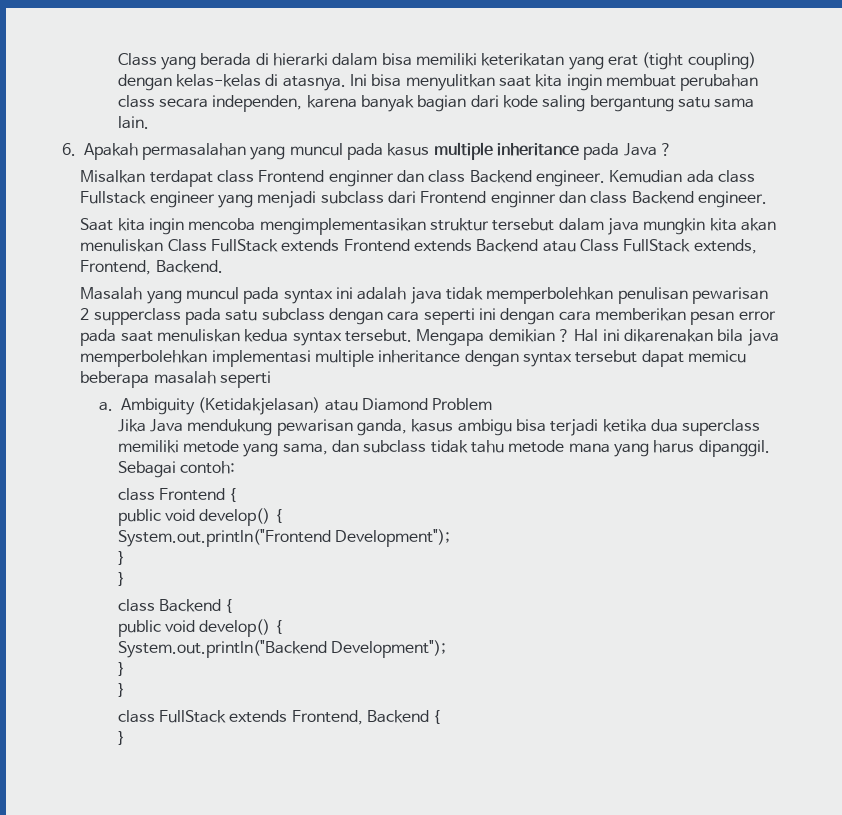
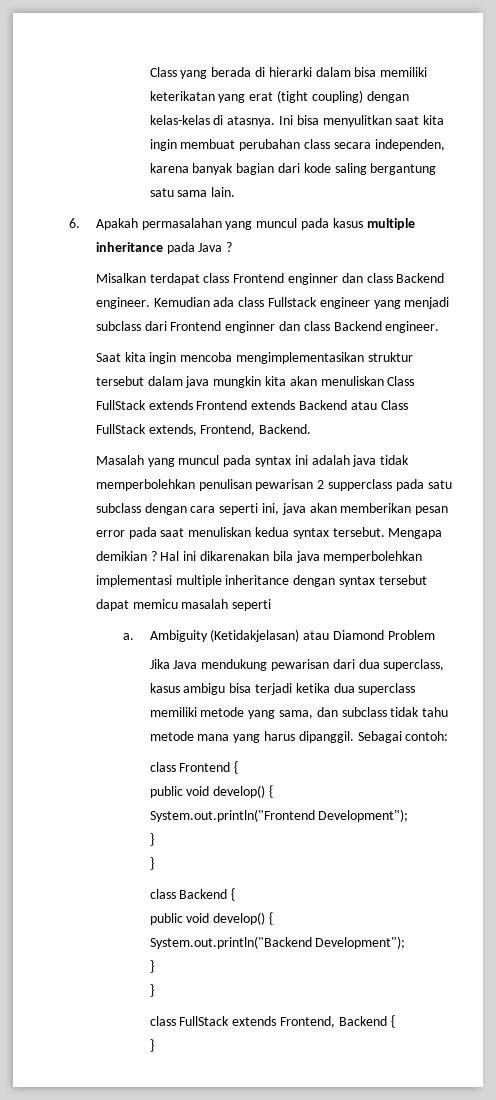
- Masalah yang muncul pada syntax ini adalah java tidak memperbolehkan penulisan pewarisan 2 supperclass pada satu subclass dengan cara seperti ini dengan cara memberikan pesan error pada saat menuliskan kedua syntax tersebut.
+ Masalah yang muncul pada syntax ini adalah java tidak memperbolehkan penulisan pewarisan 2 supperclass pada satu subclass dengan cara seperti ini, java akan memberikan pesan error pada saat menuliskan kedua syntax tersebut.
- Hal ini dikarenakan bila java memperbolehkan implementasi multiple inheritance dengan syntax tersebut dapat memicu beberapa masalah seperti
+ Hal ini dikarenakan bila java memperbolehkan implementasi multiple inheritance dengan syntax tersebut dapat memicu masalah seperti
- Jika Java mendukung pewarisan ganda, kasus ambigu bisa terjadi ketika dua superclass memiliki metode yang sama, dan subclass tidak tahu metode mana yang harus dipanggil.
+ Jika Java mendukung pewarisan dari dua superclass, kasus ambigu bisa terjadi ketika dua superclass memiliki metode yang sama, dan subclass tidak tahu metode mana yang harus dipanggil.

